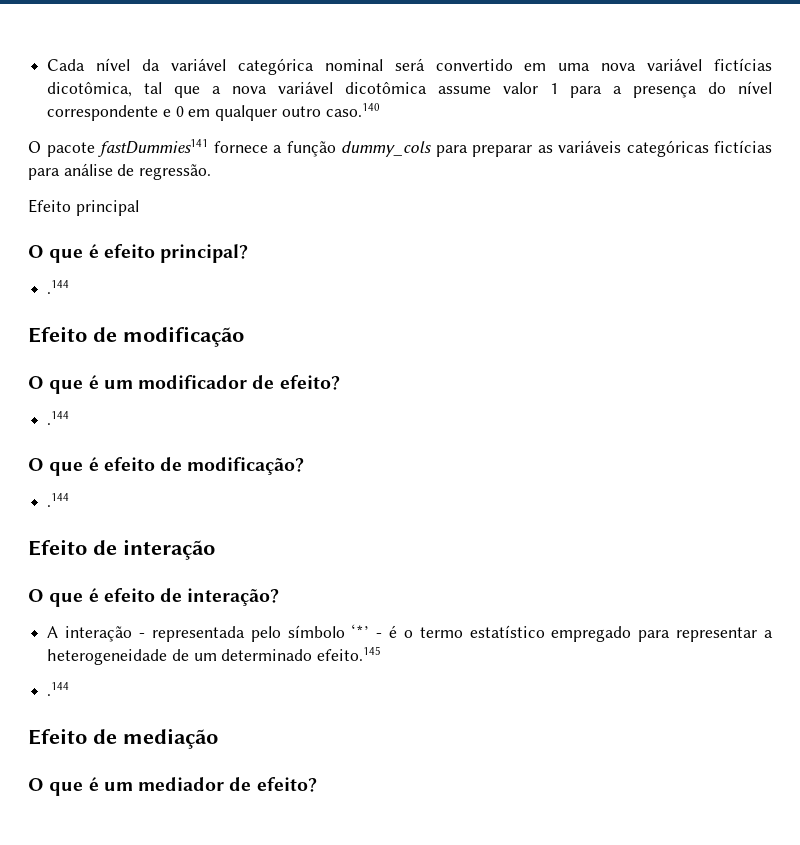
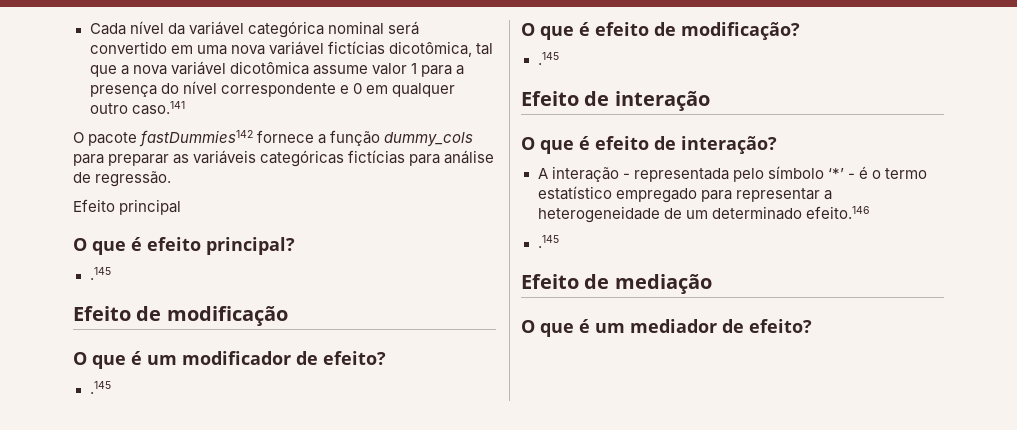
- Cada nível da variável categórica nominal será convertido em uma nova variável fictícias dicotômica, tal que a nova variável dicotômica assume valor 1 para a presença do nível correspondente e 0 em qualquer outro caso.140
+ Cada nível da variável categórica nominal será convertido em uma nova variável fictícias dicotômica, tal que a nova variável dicotômica assume valor 1 para a presença do nível correspondente e 0 em qualquer outro caso.141
- O pacote fastDummies141 fornece a função dummy_cols para preparar as variáveis categóricas fictícias para análise de regressão.
+ O pacote fastDummies142 fornece a função dummy_cols para preparar as variáveis categóricas fictícias para análise de regressão.
  O que é efeito principal?
- .144
+ .145
  O que é um modificador de efeito?
- .144
+ .145
  O que é efeito de modificação?
- .144
+ .145
- A interação - representada pelo símbolo ‘*’ - é o termo estatístico empregado para representar a heterogeneidade de um determinado efeito.145
- .144
+ A interação - representada pelo símbolo ‘*’ - é o termo estatístico empregado para representar a heterogeneidade de um determinado efeito.146
+ .145

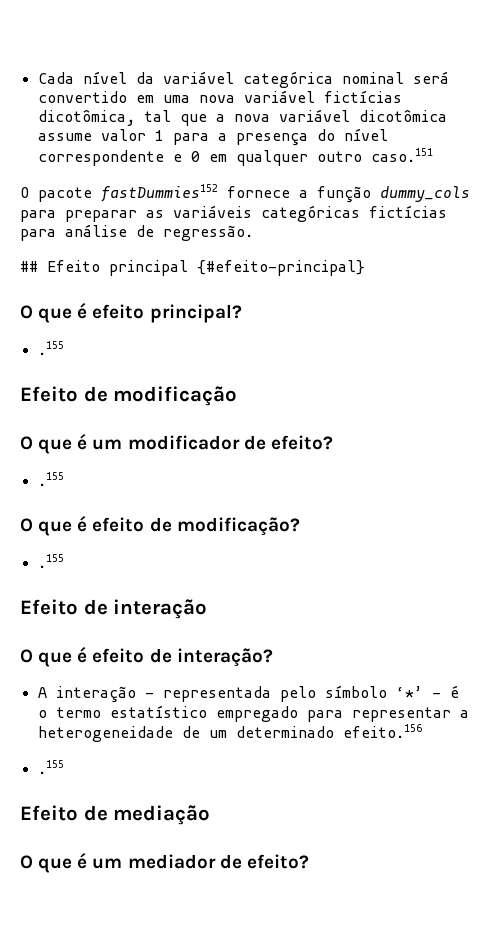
- Cada nível da variável categórica nominal será convertido em uma nova variável fictícias dicotômica, tal que a nova variável dicotômica assume valor 1 para a presença do nível correspondente e 0 em qualquer outro caso.141
+ Cada nível da variável categórica nominal será convertido em uma nova variável fictícias dicotômica, tal que a nova variável dicotômica assume valor 1 para a presença do nível correspondente e 0 em qualquer outro caso.151
- O pacote fastDummies142 fornece a função dummy_cols para preparar as variáveis categóricas fictícias para análise de regressão.
+ O pacote fastDummies152 fornece a função dummy_cols para preparar as variáveis categóricas fictícias para análise de regressão.
- Efeito principal
+ ## Efeito principal {#efeito-principal}
  O que é efeito principal?
- .145
+ .155
  O que é um modificador de efeito?
- .145
+ .155
  O que é efeito de modificação?
- .145
+ .155
- A interação - representada pelo símbolo ‘*’ - é o termo estatístico empregado para representar a heterogeneidade de um determinado efeito.146
- .145
+ A interação - representada pelo símbolo ‘*’ - é o termo estatístico empregado para representar a heterogeneidade de um determinado efeito.156
+ .155

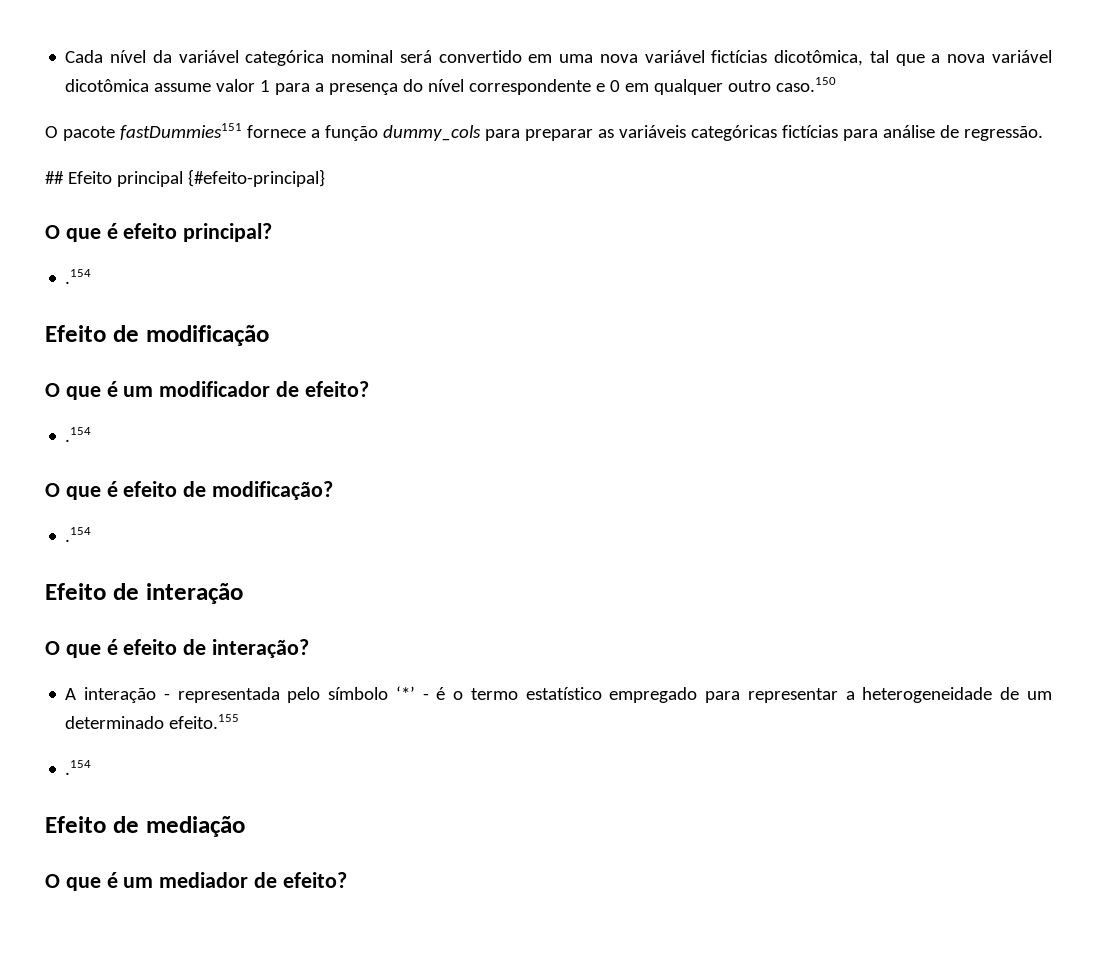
- Cada nível da variável categórica nominal será convertido em uma nova variável fictícias dicotômica, tal que a nova variável dicotômica assume valor 1 para a presença do nível correspondente e 0 em qualquer outro caso.151
+ Cada nível da variável categórica nominal será convertido em uma nova variável fictícias dicotômica, tal que a nova variável dicotômica assume valor 1 para a presença do nível correspondente e 0 em qualquer outro caso.150
- O pacote fastDummies152 fornece a função dummy_cols para preparar as variáveis categóricas fictícias para análise de regressão.
+ O pacote fastDummies151 fornece a função dummy_cols para preparar as variáveis categóricas fictícias para análise de regressão.
  O que é efeito principal?
- .155
+ .154
  O que é um modificador de efeito?
- .155
+ .154
  O que é efeito de modificação?
- .155
+ .154
- A interação - representada pelo símbolo ‘*’ - é o termo estatístico empregado para representar a heterogeneidade de um determinado efeito.156
- .155
+ A interação - representada pelo símbolo ‘*’ - é o termo estatístico empregado para representar a heterogeneidade de um determinado efeito.155
+ .154

